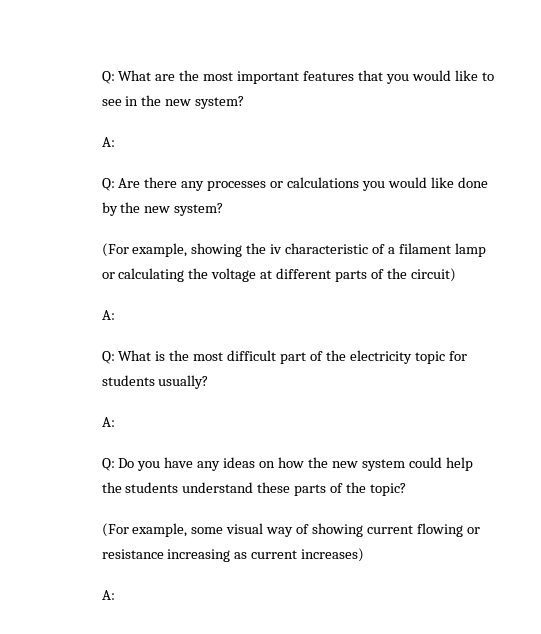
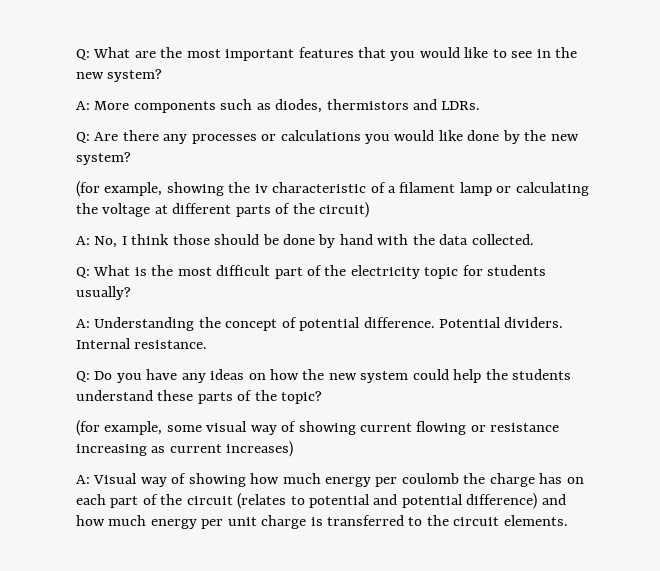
  Q: What are the most important features that you would like to see in the new system?
- A:
+ A: More components such as diodes, thermistors and LDRs.
- (For example, showing the iv characteristic of a filament lamp or calculating the voltage at different parts of the circuit)
- A:
+ (for example, showing the iv characteristic of a filament lamp or calculating the voltage at different parts of the circuit)
+ A: No, I think those should be done by hand with the data collected.
  Q: What is the most difficult part of the electricity topic for students usually?
- A:
+ A: Understanding the concept of potential difference. Potential dividers. Internal resistance.
- (For example, some visual way of showing current flowing or resistance increasing as current increases)
- A:
+ (for example, some visual way of showing current flowing or resistance increasing as current increases)
+ A: Visual way of showing how much energy per coulomb the charge has on each part of the circuit (relates to potential and potential difference) and how much energy per unit charge is transferred to the circuit elements.

